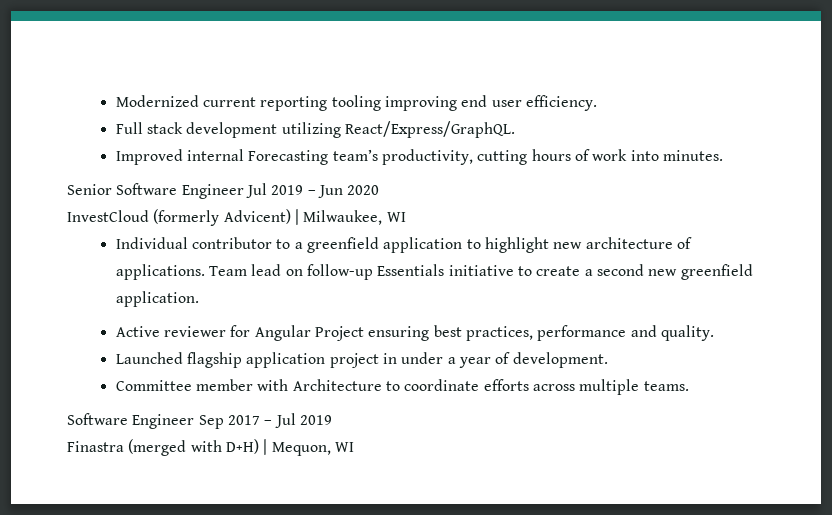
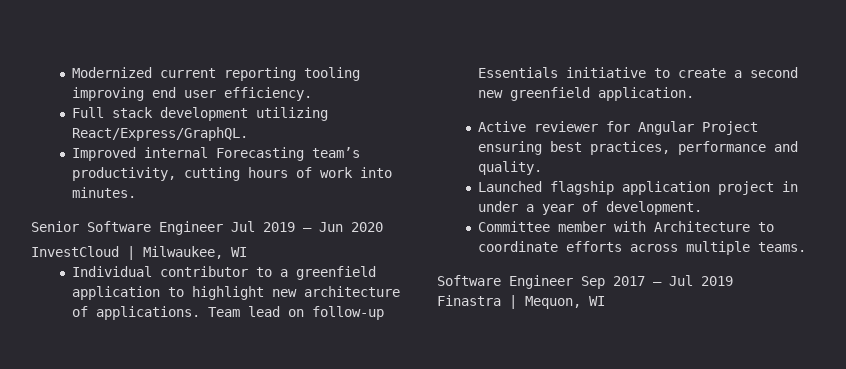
- InvestCloud (formerly Advicent) | Milwaukee, WI
+ InvestCloud | Milwaukee, WI
- Finastra (merged with D+H) | Mequon, WI
+ Finastra | Mequon, WI

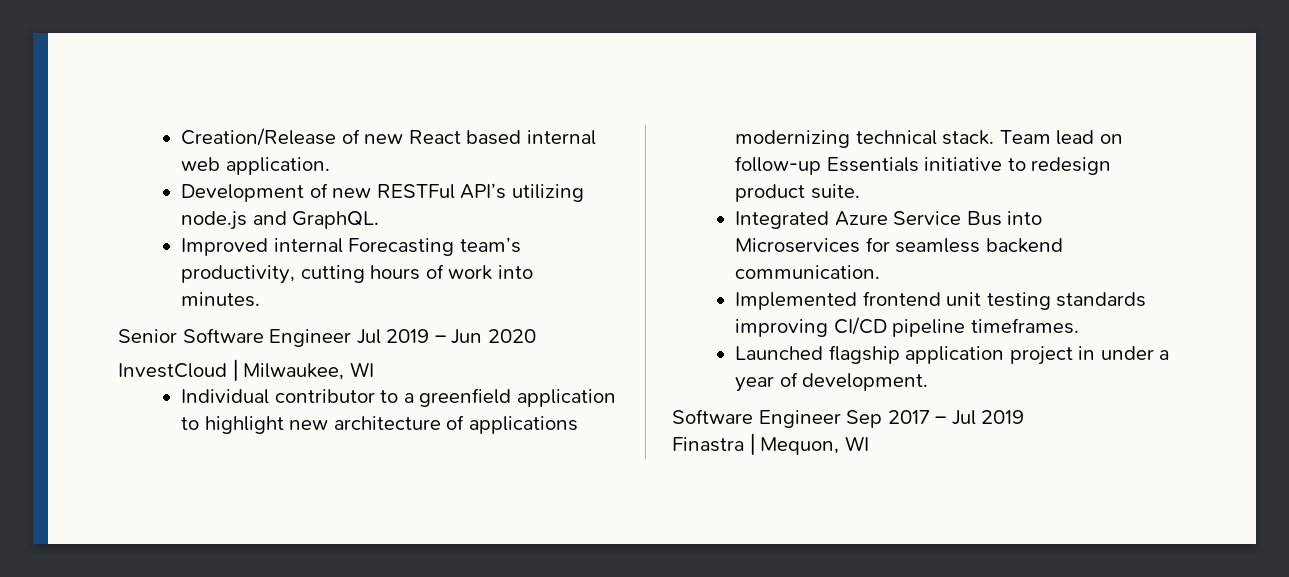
- Modernized current reporting tooling improving end user efficiency.
- Full stack development utilizing React/Express/GraphQL.
+ Creation/Release of new React based internal web application.
+ Development of new RESTFul API’s utilizing node.js and GraphQL.
- Individual contributor to a greenfield application to highlight new architecture of applications.
+ Individual contributor to a greenfield application to highlight new architecture of applications modernizing technical stack.
- Team lead on follow-up Essentials initiative to create a second new greenfield application.
- Active reviewer for Angular Project ensuring best practices, performance and quality.
+ Team lead on follow-up Essentials initiative to redesign product suite.
+ Integrated Azure Service Bus into Microservices for seamless backend communication.
+ Implemented frontend unit testing standards improving CI/CD pipeline timeframes.
- Committee member with Architecture to coordinate efforts across multiple teams.

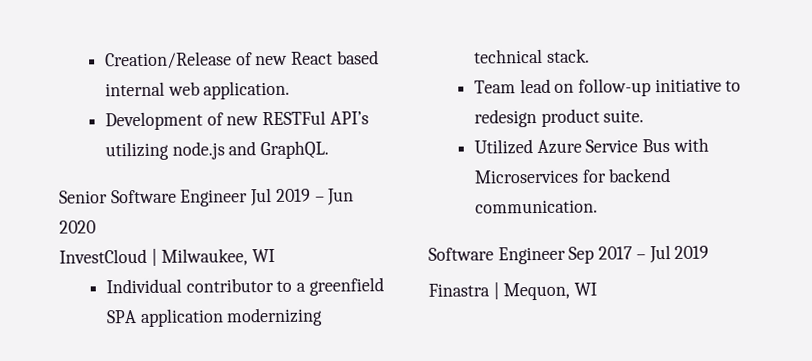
- Improved internal Forecasting team’s productivity, cutting hours of work into minutes.
- Individual contributor to a greenfield application to highlight new architecture of applications modernizing technical stack. Team lead on follow-up Essentials initiative to redesign product suite.
+ Individual contributor to a greenfield SPA application modernizing technical stack.
+ Team lead on follow-up initiative to redesign product suite.
- Integrated Azure Service Bus into Microservices for seamless backend communication.
+ Utilized Azure Service Bus with Microservices for backend communication.
- Implemented frontend unit testing standards improving CI/CD pipeline timeframes.
- Launched flagship application project in under a year of development.

